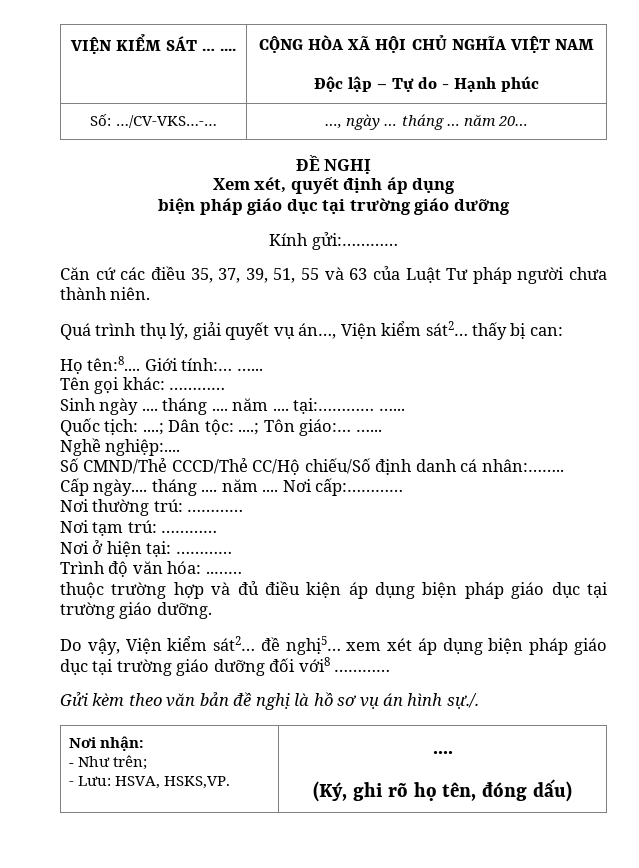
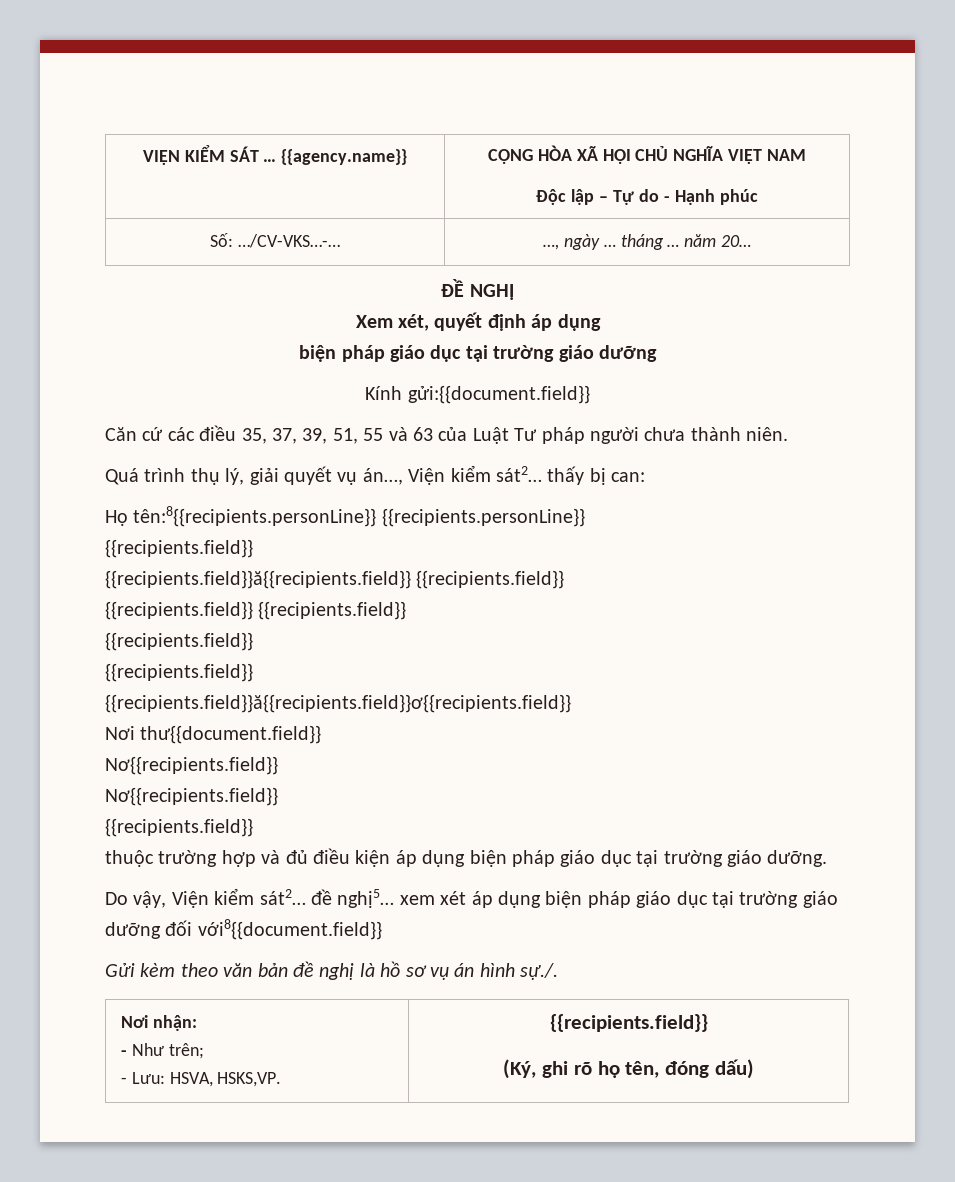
- VIỆN KIỂM SÁT … .... | CỘNG HÒA XÃ HỘI CHỦ NGHĨA VIỆT NAM
+ VIỆN KIỂM SÁT … {{agency.name}} | CỘNG HÒA XÃ HỘI CHỦ NGHĨA VIỆT NAM
- Kính gửi:…………
+ Kính gửi:{{document.field}}
- Họ tên:8.... Giới tính:… …...
- Tên gọi khác: …………
- Sinh ngày .... tháng .... năm .... tại:………… …...
- Quốc tịch: ....; Dân tộc: ....; Tôn giáo:… …...
- Nghề nghiệp:....
- Số CMND/Thẻ CCCD/Thẻ CC/Hộ chiếu/Số định danh cá nhân:……..
- Cấp ngày.... tháng .... năm .... Nơi cấp:…………
- Nơi thường trú: …………
- Nơi tạm trú: …………
- Nơi ở hiện tại: …………
- Trình độ văn hóa: ..……
+ Họ tên:8{{recipients.personLine}} {{recipients.personLine}}
+ {{recipients.field}}
+ {{recipients.field}}ă{{recipients.field}} {{recipients.field}}
+ {{recipients.field}} {{recipients.field}}
+ {{recipients.field}}
+ {{recipients.field}}
+ {{recipients.field}}ă{{recipients.field}}ơ{{recipients.field}}
+ Nơi thư{{document.field}}
+ Nơ{{recipients.field}}
+ Nơ{{recipients.field}}
+ {{recipients.field}}
- Do vậy, Viện kiểm sát2… đề nghị5… xem xét áp dụng biện pháp giáo dục tại trường giáo dưỡng đối với8 …………
+ Do vậy, Viện kiểm sát2… đề nghị5… xem xét áp dụng biện pháp giáo dục tại trường giáo dưỡng đối với8{{document.field}}
  Nơi nhận:
  - Như trên;
- - Lưu: HSVA, HSKS,VP. | ....
+ - Lưu: HSVA, HSKS,VP. | {{recipients.field}}

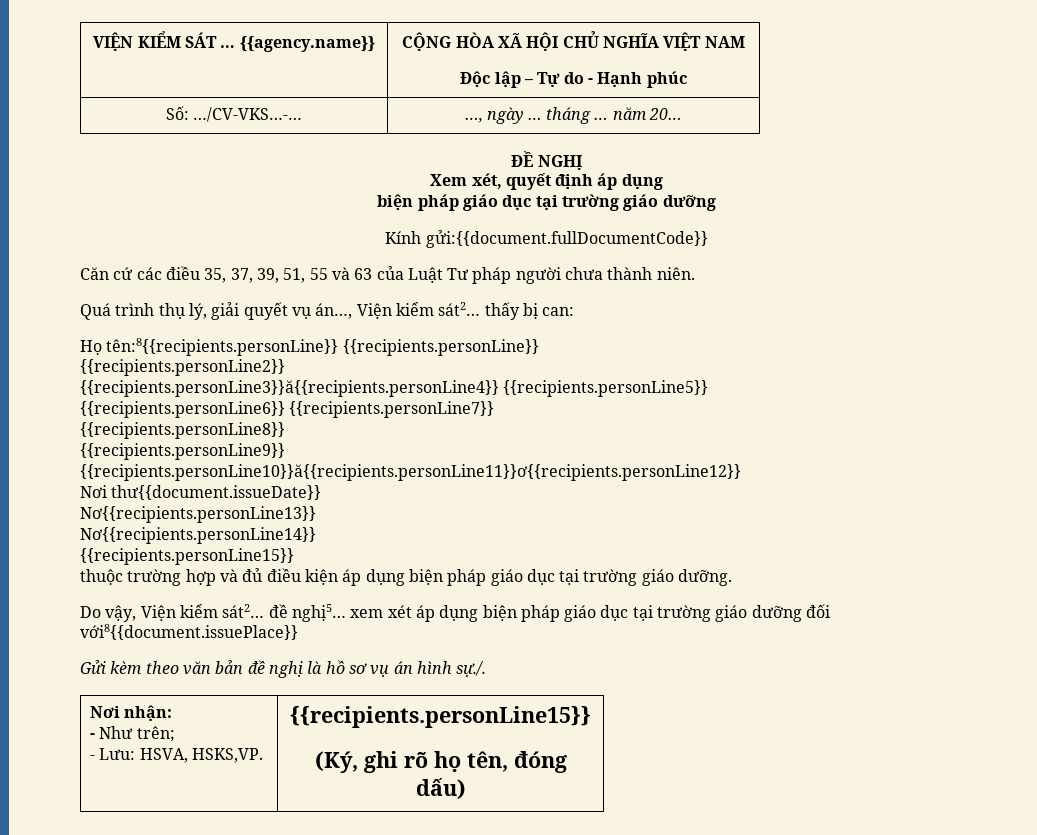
- Kính gửi:{{document.field}}
+ Kính gửi:{{document.fullDocumentCode}}
  Họ tên:8{{recipients.personLine}} {{recipients.personLine}}
- {{recipients.field}}
- {{recipients.field}}ă{{recipients.field}} {{recipients.field}}
- {{recipients.field}} {{recipients.field}}
- {{recipients.field}}
- {{recipients.field}}
- {{recipients.field}}ă{{recipients.field}}ơ{{recipients.field}}
- Nơi thư{{document.field}}
- Nơ{{recipients.field}}
- Nơ{{recipients.field}}
- {{recipients.field}}
+ {{recipients.personLine2}}
+ {{recipients.personLine3}}ă{{recipients.personLine4}} {{recipients.personLine5}}
+ {{recipients.personLine6}} {{recipients.personLine7}}
+ {{recipients.personLine8}}
+ {{recipients.personLine9}}
+ {{recipients.personLine10}}ă{{recipients.personLine11}}ơ{{recipients.personLine12}}
+ Nơi thư{{document.issueDate}}
+ Nơ{{recipients.personLine13}}
+ Nơ{{recipients.personLine14}}
+ {{recipients.personLine15}}
- Do vậy, Viện kiểm sát2… đề nghị5… xem xét áp dụng biện pháp giáo dục tại trường giáo dưỡng đối với8{{document.field}}
+ Do vậy, Viện kiểm sát2… đề nghị5… xem xét áp dụng biện pháp giáo dục tại trường giáo dưỡng đối với8{{document.issuePlace}}
  Nơi nhận:
  - Như trên;
- - Lưu: HSVA, HSKS,VP. | {{recipients.field}}
+ - Lưu: HSVA, HSKS,VP. | {{recipients.personLine15}}

